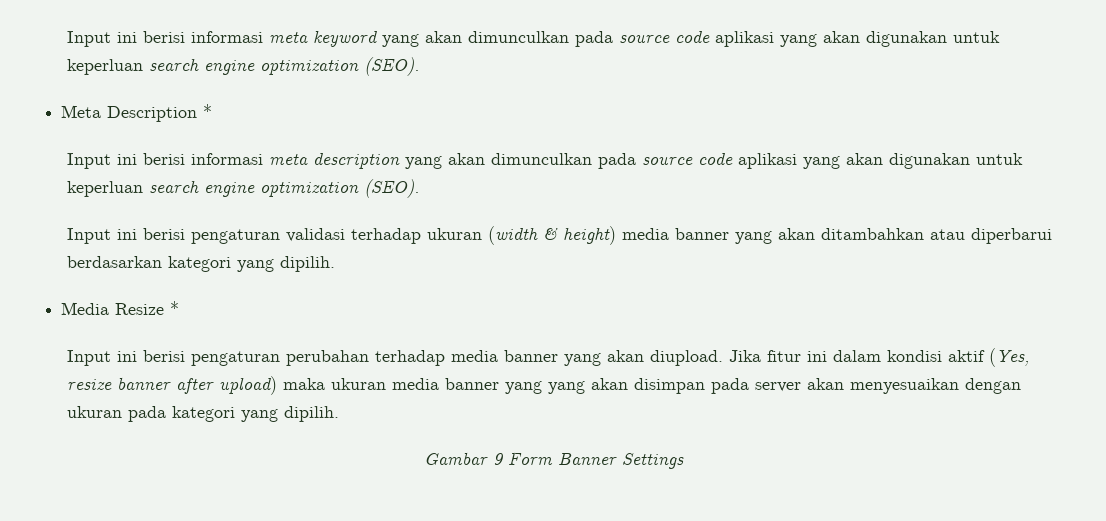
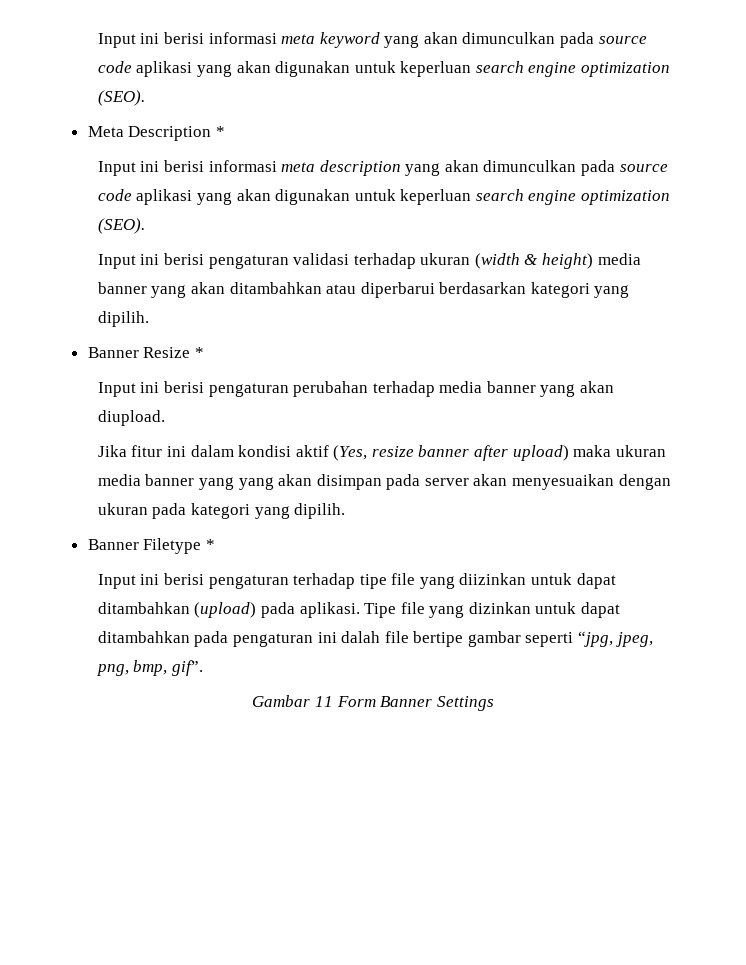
- Media Resize *
+ Banner Resize *
- Input ini berisi pengaturan perubahan terhadap media banner yang akan diupload. Jika fitur ini dalam kondisi aktif (Yes, resize banner after upload) maka ukuran media banner yang yang akan disimpan pada server akan menyesuaikan dengan ukuran pada kategori yang dipilih.
+ Input ini berisi pengaturan perubahan terhadap media banner yang akan diupload.
+ Jika fitur ini dalam kondisi aktif (Yes, resize banner after upload) maka ukuran media banner yang yang akan disimpan pada server akan menyesuaikan dengan ukuran pada kategori yang dipilih.
+ Banner Filetype *
+ Input ini berisi pengaturan terhadap tipe file yang diizinkan untuk dapat ditambahkan (upload) pada aplikasi. Tipe file yang dizinkan untuk dapat ditambahkan pada pengaturan ini dalah file bertipe gambar seperti “jpg, jpeg, png, bmp, gif”.
- Gambar 9 Form Banner Settings
+ Gambar 11 Form Banner Settings

